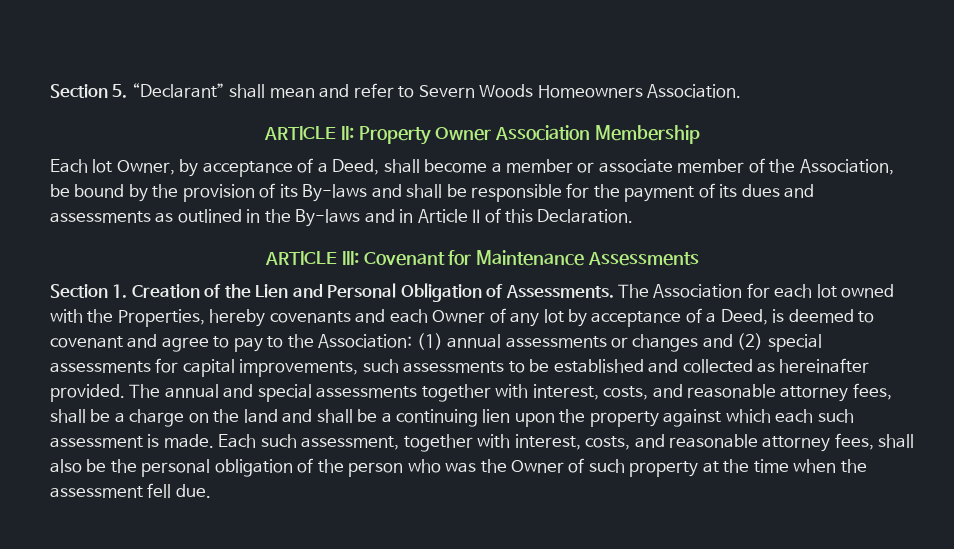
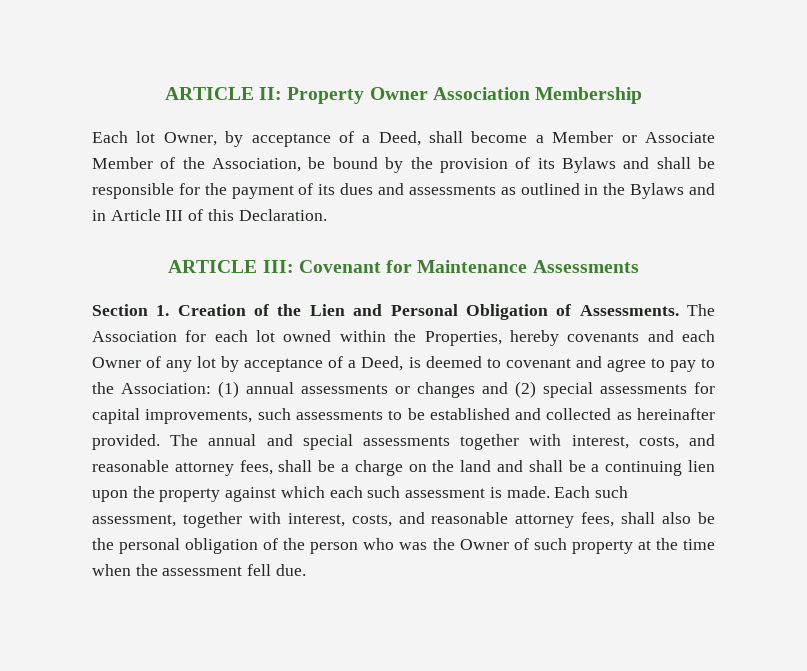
- Section 5. “Declarant” shall mean and refer to Severn Woods Homeowners Association.
- Each lot Owner, by acceptance of a Deed, shall become a member or associate member of the Association, be bound by the provision of its By-laws and shall be responsible for the payment of its dues and assessments as outlined in the By-laws and in Article II of this Declaration.
+ Each lot Owner, by acceptance of a Deed, shall become a Member or Associate Member of the Association, be bound by the provision of its Bylaws and shall be responsible for the payment of its dues and assessments as outlined in the Bylaws and in Article III of this Declaration.
- The Association for each lot owned with the Properties, hereby covenants and each Owner of any lot by acceptance of a Deed, is deemed to covenant and agree to pay to the Association: (1) annual assessments or changes and (2) special assessments for capital improvements, such assessments to be established and collected as hereinafter provided.
+ The Association for each lot owned within the Properties, hereby covenants and each Owner of any lot by acceptance of a Deed, is deemed to covenant and agree to pay to the Association: (1) annual assessments or changes and (2) special assessments for capital improvements, such assessments to be established and collected as hereinafter provided.

